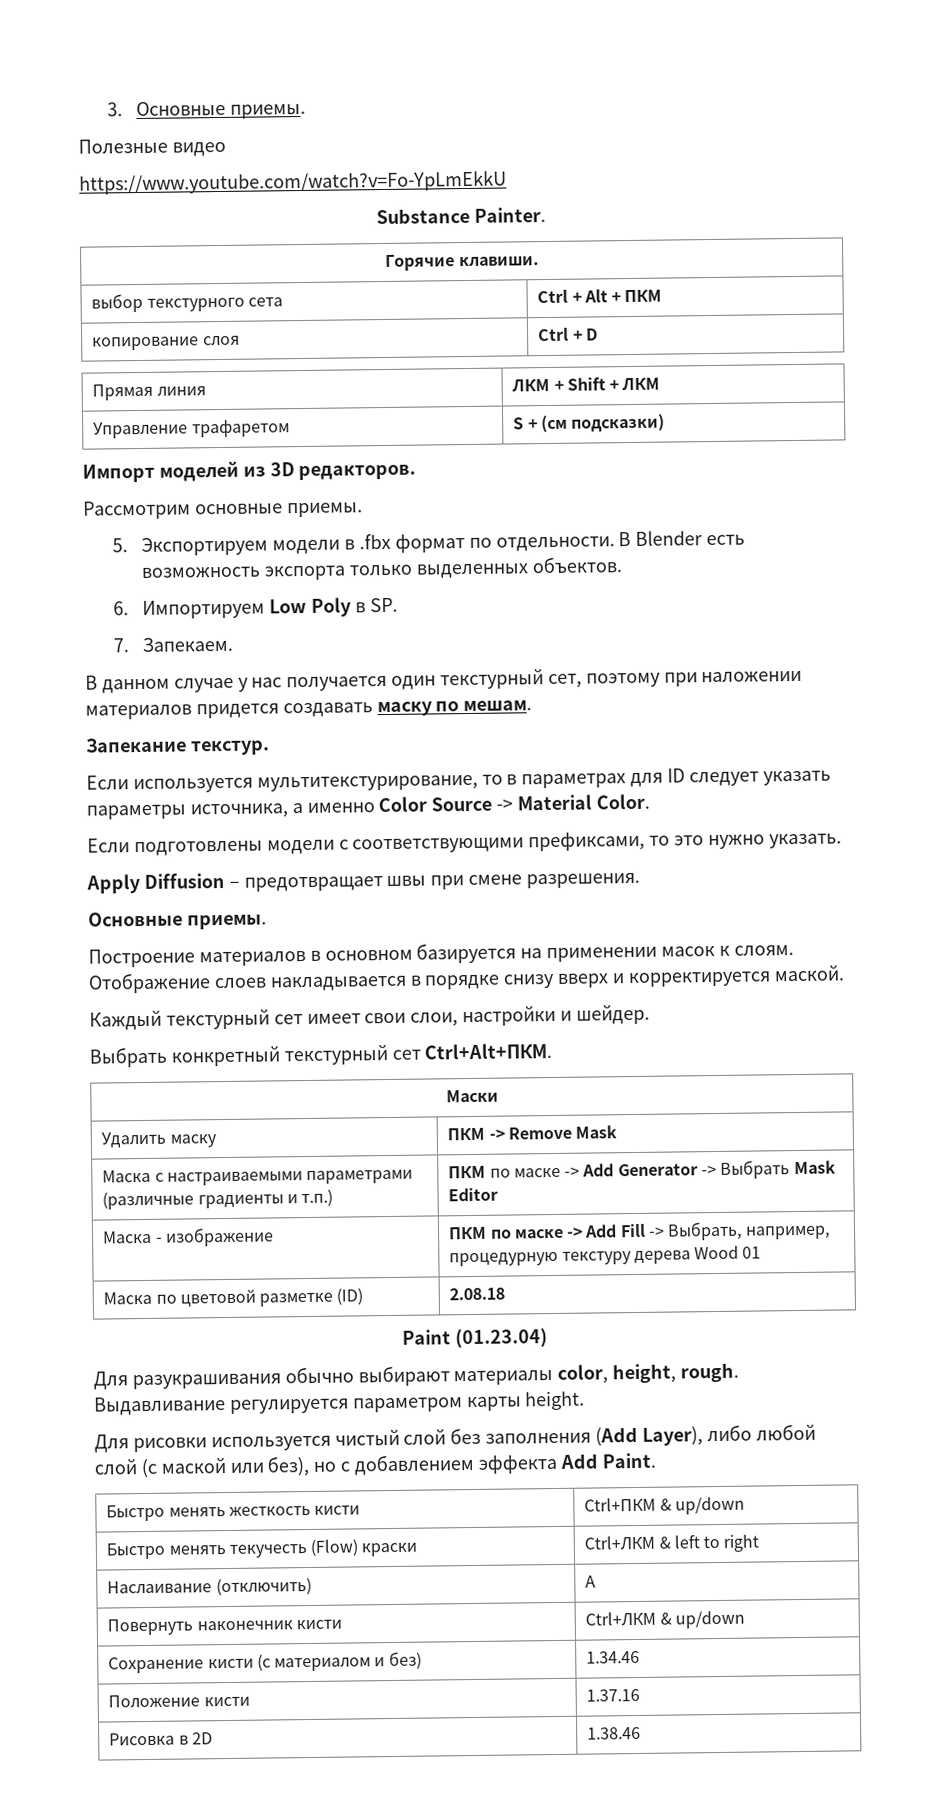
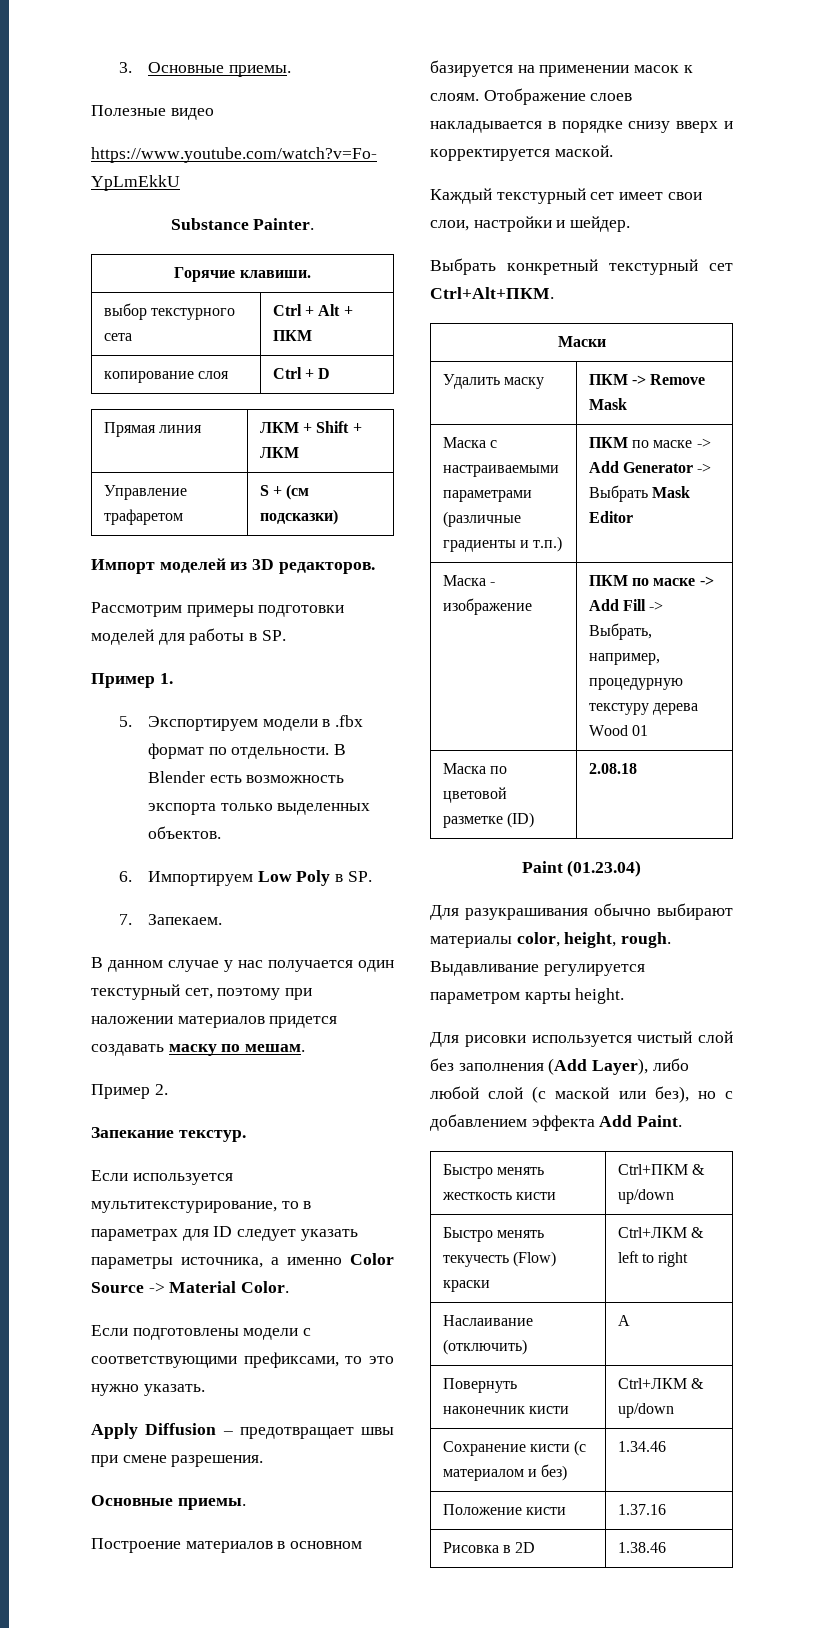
- Рассмотрим основные приемы.
+ Рассмотрим примеры подготовки моделей для работы в SP.
+ Пример 1.
+ Пример 2.

